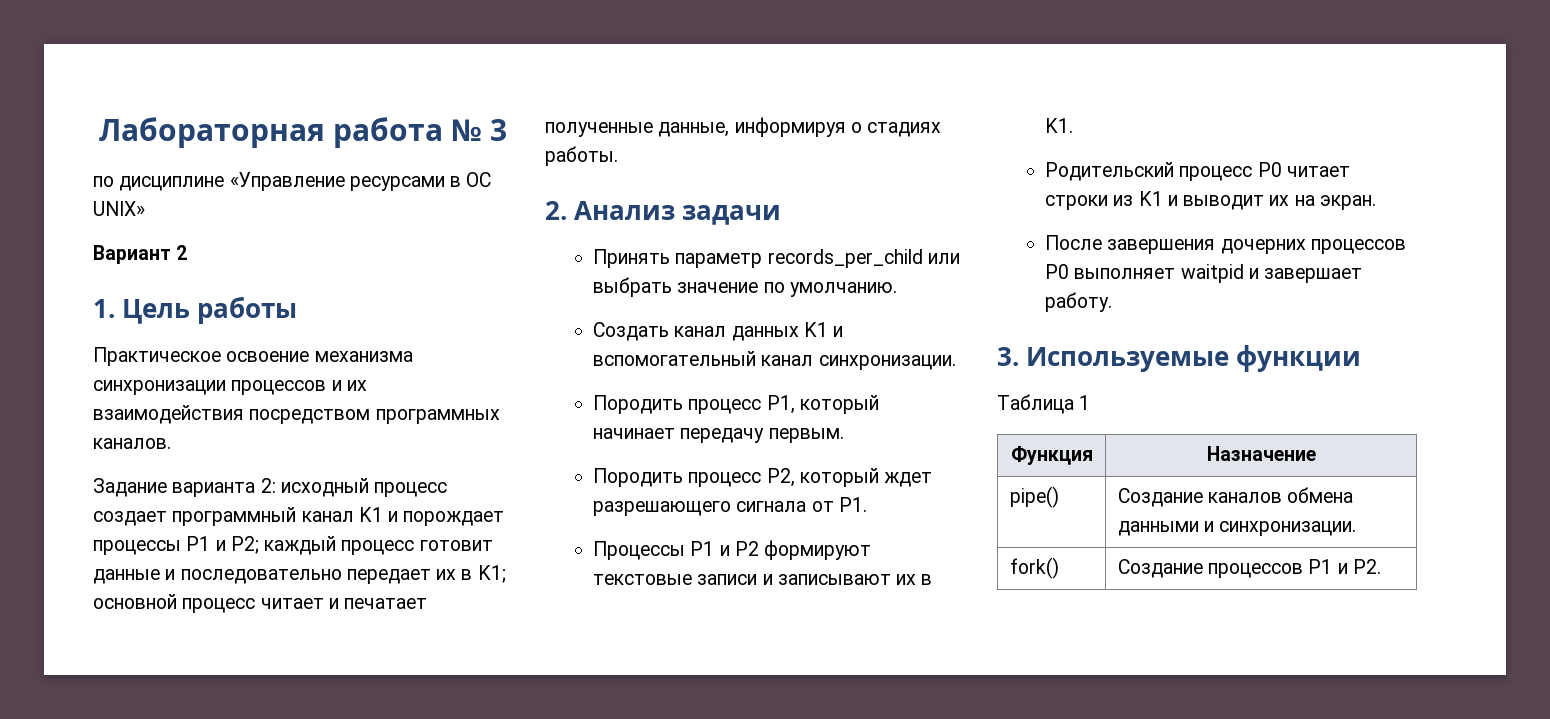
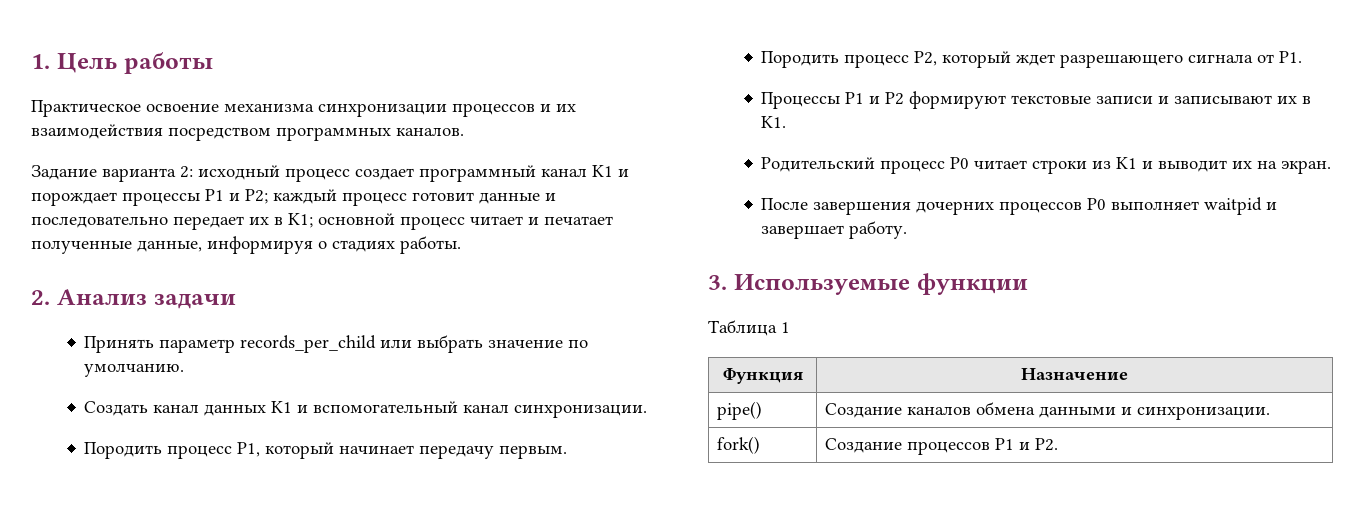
- Лабораторная работа № 3
- по дисциплине «Управление ресурсами в ОС UNIX»
- Вариант 2

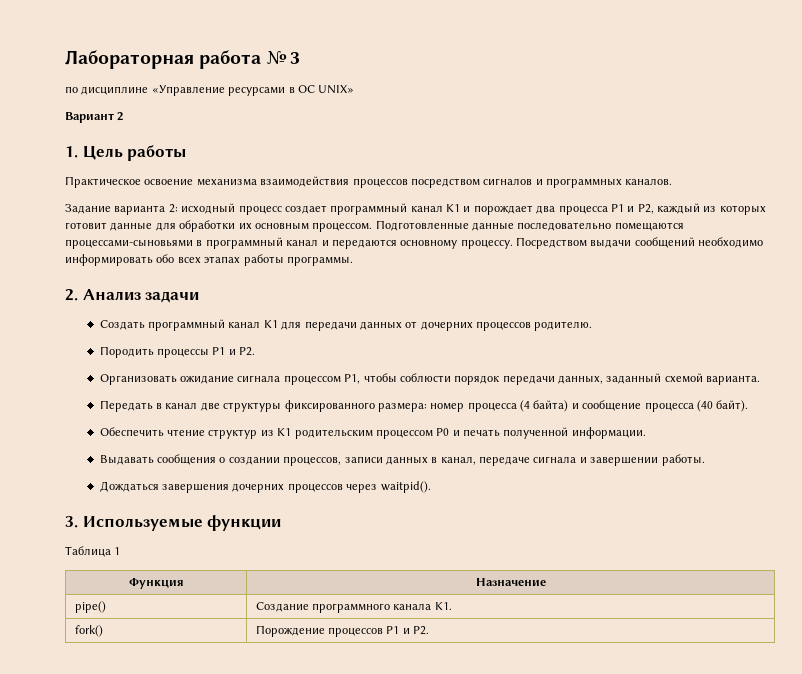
+ Лабораторная работа № 3
+ по дисциплине «Управление ресурсами в ОС UNIX»
+ Вариант 2
- Практическое освоение механизма синхронизации процессов и их взаимодействия посредством программных каналов.
+ Практическое освоение механизма взаимодействия процессов посредством сигналов и программных каналов.
- Задание варианта 2: исходный процесс создает программный канал K1 и порождает процессы P1 и P2; каждый процесс готовит данные и последовательно передает их в K1; основной процесс читает и печатает полученные данные, информируя о стадиях работы.
+ Задание варианта 2: исходный процесс создает программный канал K1 и порождает два процесса P1 и P2, каждый из которых готовит данные для обработки их основным процессом. Подготовленные данные последовательно помещаются процессами-сыновьями в программный канал и передаются основному процессу. Посредством выдачи сообщений необходимо информировать обо всех этапах работы программы.
  2. Анализ задачи
- Принять параметр records_per_child или выбрать значение по умолчанию.
- Создать канал данных K1 и вспомогательный канал синхронизации.
- Породить процесс P1, который начинает передачу первым.
- Породить процесс P2, который ждет разрешающего сигнала от P1.
- Процессы P1 и P2 формируют текстовые записи и записывают их в K1.
- Родительский процесс P0 читает строки из K1 и выводит их на экран.
- После завершения дочерних процессов P0 выполняет waitpid и завершает работу.
+ Создать программный канал K1 для передачи данных от дочерних процессов родителю.
+ Породить процессы P1 и P2.
+ Организовать ожидание сигнала процессом P1, чтобы соблюсти порядок передачи данных, заданный схемой варианта.
+ Передать в канал две структуры фиксированного размера: номер процесса (4 байта) и сообщение процесса (40 байт).
+ Обеспечить чтение структур из K1 родительским процессом P0 и печать полученной информации.
+ Выдавать сообщения о создании процессов, записи данных в канал, передаче сигнала и завершении работы.
+ Дождаться завершения дочерних процессов через waitpid().
- pipe() | Создание каналов обмена данными и синхронизации.
+ pipe() | Создание программного канала K1.
- fork() | Создание процессов P1 и P2.
+ fork() | Порождение процессов P1 и P2.

